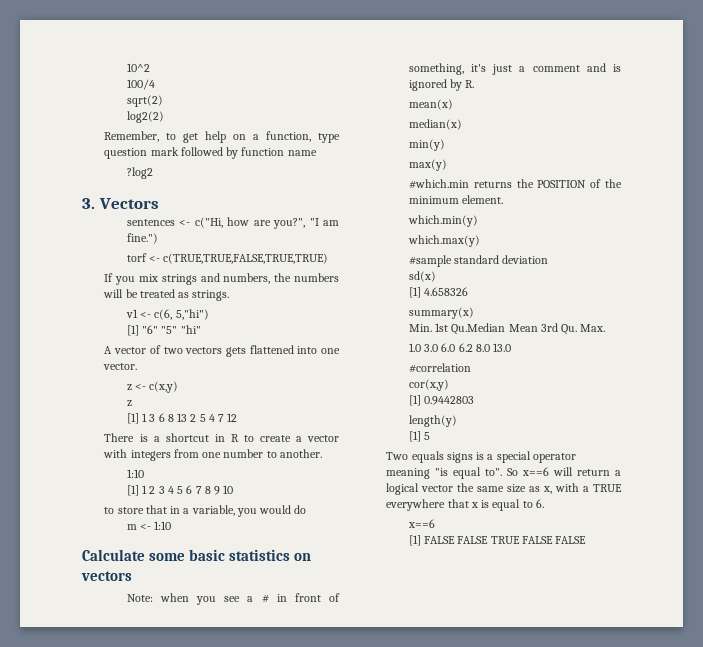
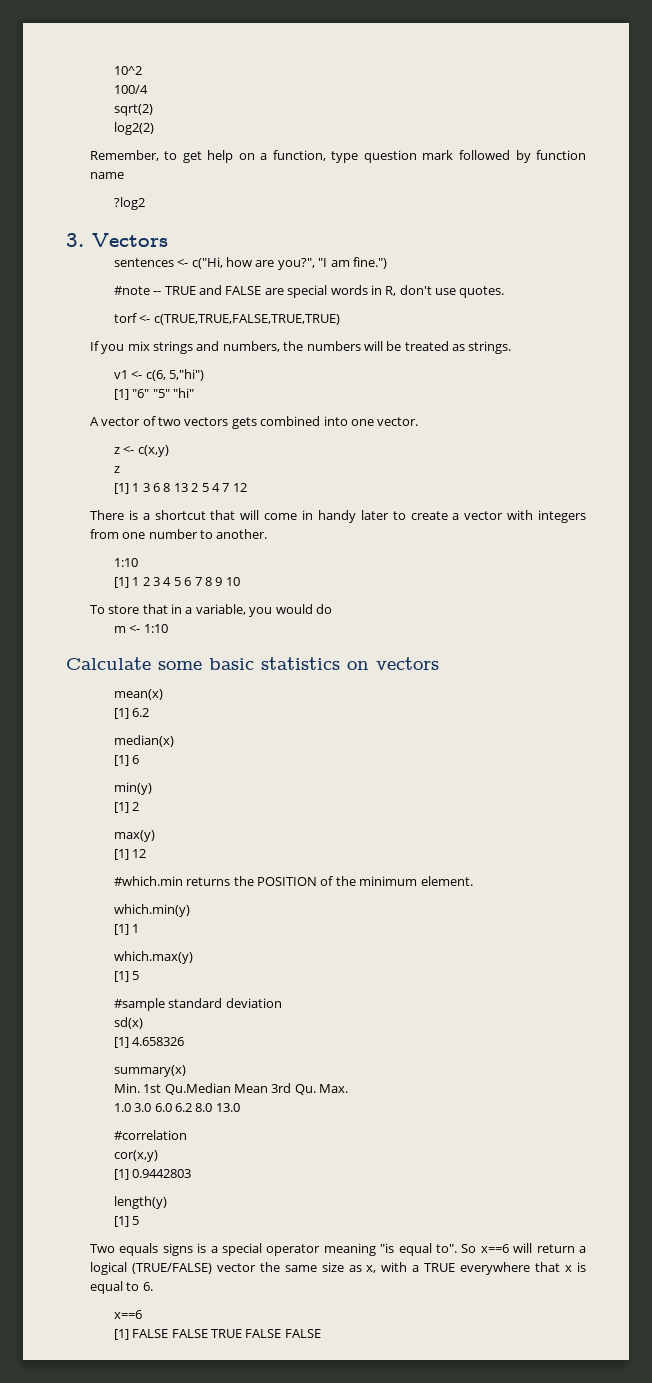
+ #note -- TRUE and FALSE are special words in R, don't use quotes.
- A vector of two vectors gets flattened into one vector.
+ A vector of two vectors gets combined into one vector.
- There is a shortcut in R to create a vector with integers from one number to another.
+ There is a shortcut that will come in handy later to create a vector with integers from one number to another.
- to store that in a variable, you would do
+ To store that in a variable, you would do
- Note: when you see a # in front of something, it's just a comment and is ignored by R.
  mean(x)
+ [1] 6.2
+ [1] 6
+ [1] 2
+ [1] 12
  which.min(y)
+ [1] 1
  which.max(y)
+ [1] 5
- So x==6 will return a logical vector the same size as x, with a TRUE everywhere that x is equal to 6.
+ So x==6 will return a logical (TRUE/FALSE) vector the same size as x, with a TRUE everywhere that x is equal to 6.

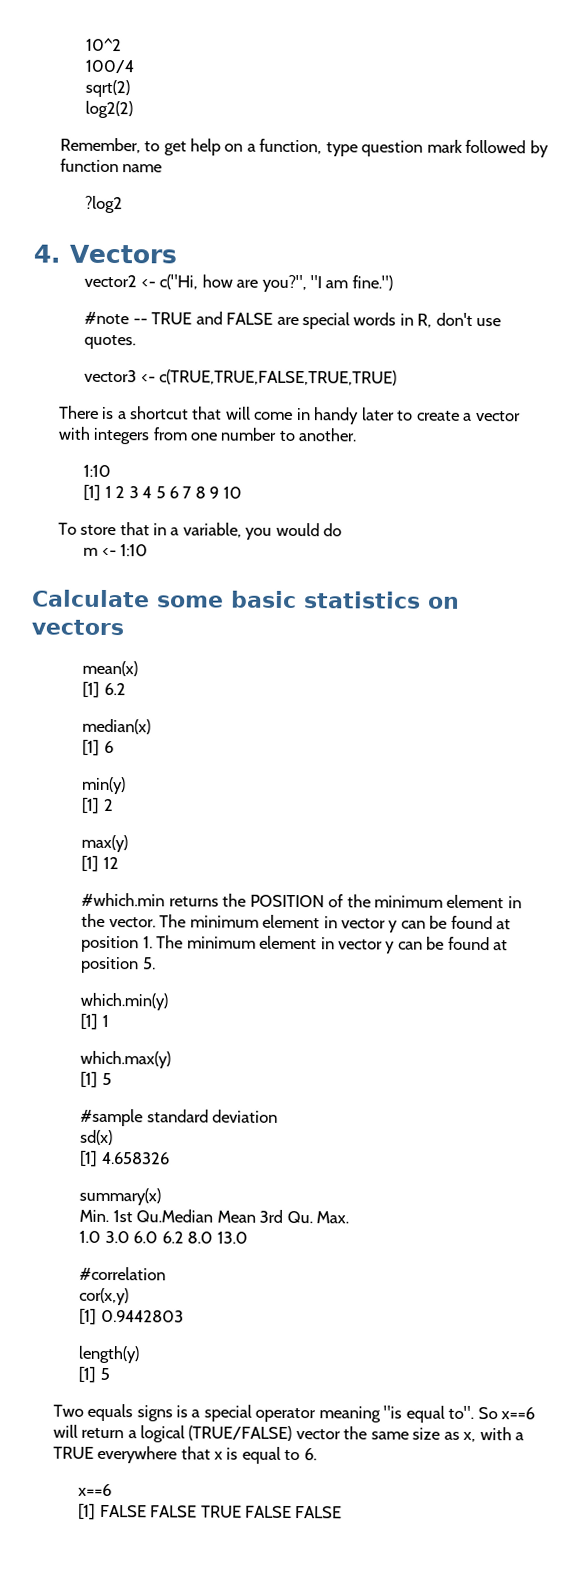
- 3. Vectors
+ 4. Vectors
- sentences <- c("Hi, how are you?", "I am fine.")
+ vector2 <- c("Hi, how are you?", "I am fine.")
- torf <- c(TRUE,TRUE,FALSE,TRUE,TRUE)
+ vector3 <- c(TRUE,TRUE,FALSE,TRUE,TRUE)
- If you mix strings and numbers, the numbers will be treated as strings.
- v1 <- c(6, 5,"hi")
- [1] "6" "5" "hi"
- A vector of two vectors gets combined into one vector.
- z <- c(x,y)
- z
- [1] 1 3 6 8 13 2 5 4 7 12
- #which.min returns the POSITION of the minimum element.
+ #which.min returns the POSITION of the minimum element in the vector. The minimum element in vector y can be found at position 1. The minimum element in vector y can be found at position 5.

